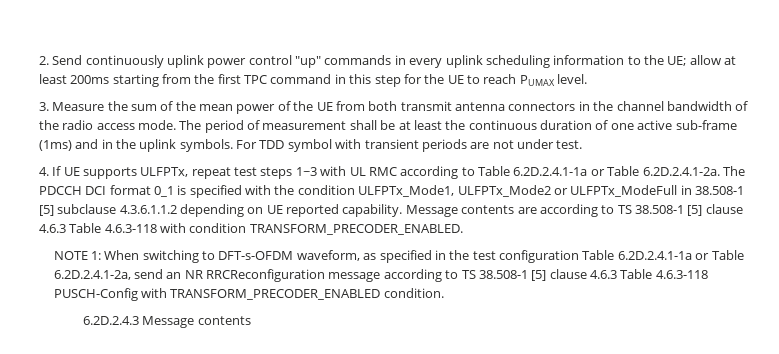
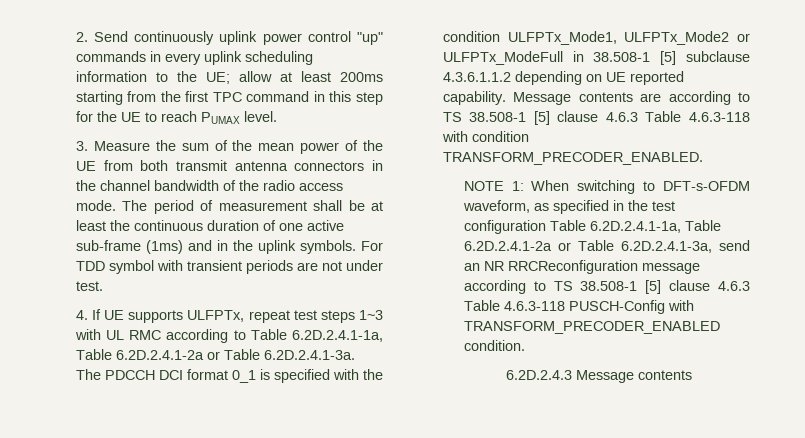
- 4. If UE supports ULFPTx, repeat test steps 1~3 with UL RMC according to Table 6.2D.2.4.1-1a or Table 6.2D.2.4.1-2a. The PDCCH DCI format 0_1 is specified with the condition ULFPTx_Mode1, ULFPTx_Mode2 or ULFPTx_ModeFull in 38.508-1 [5] subclause 4.3.6.1.1.2 depending on UE reported capability.
+ 4. If UE supports ULFPTx, repeat test steps 1~3 with UL RMC according to Table 6.2D.2.4.1-1a, Table 6.2D.2.4.1-2a or Table 6.2D.2.4.1-3a. The PDCCH DCI format 0_1 is specified with the condition ULFPTx_Mode1, ULFPTx_Mode2 or ULFPTx_ModeFull in 38.508-1 [5] subclause 4.3.6.1.1.2 depending on UE reported capability.
- NOTE 1: When switching to DFT-s-OFDM waveform, as specified in the test configuration Table 6.2D.2.4.1-1a or Table 6.2D.2.4.1-2a, send an NR RRCReconfiguration message according to TS 38.508-1 [5] clause 4.6.3 Table 4.6.3-118 PUSCH-Config with TRANSFORM_PRECODER_ENABLED condition.
+ NOTE 1: When switching to DFT-s-OFDM waveform, as specified in the test configuration Table 6.2D.2.4.1-1a, Table 6.2D.2.4.1-2a or Table 6.2D.2.4.1-3a, send an NR RRCReconfiguration message according to TS 38.508-1 [5] clause 4.6.3 Table 4.6.3-118 PUSCH-Config with TRANSFORM_PRECODER_ENABLED condition.

